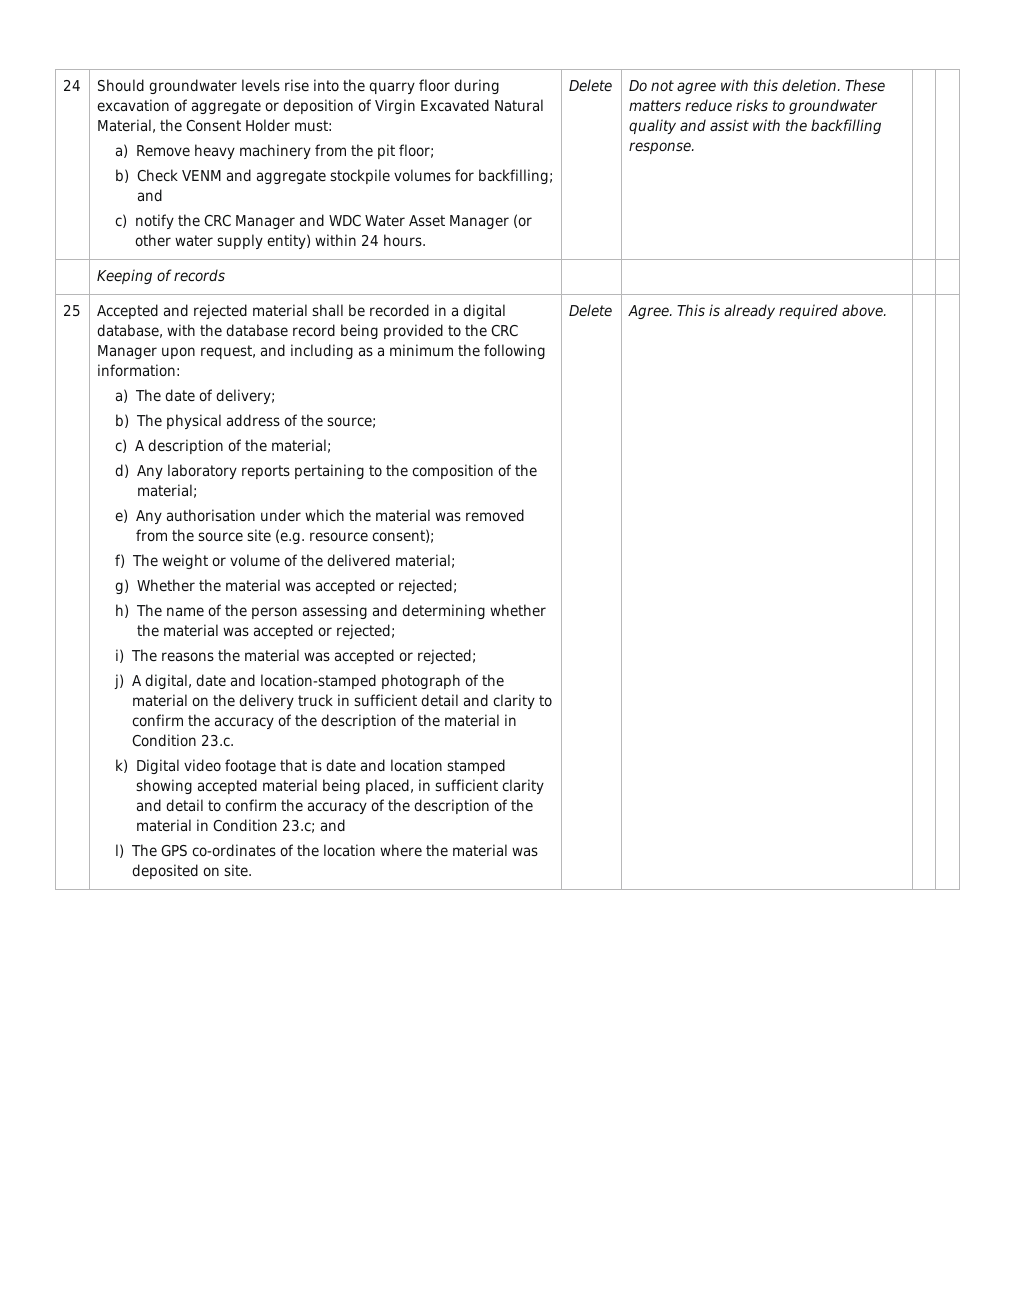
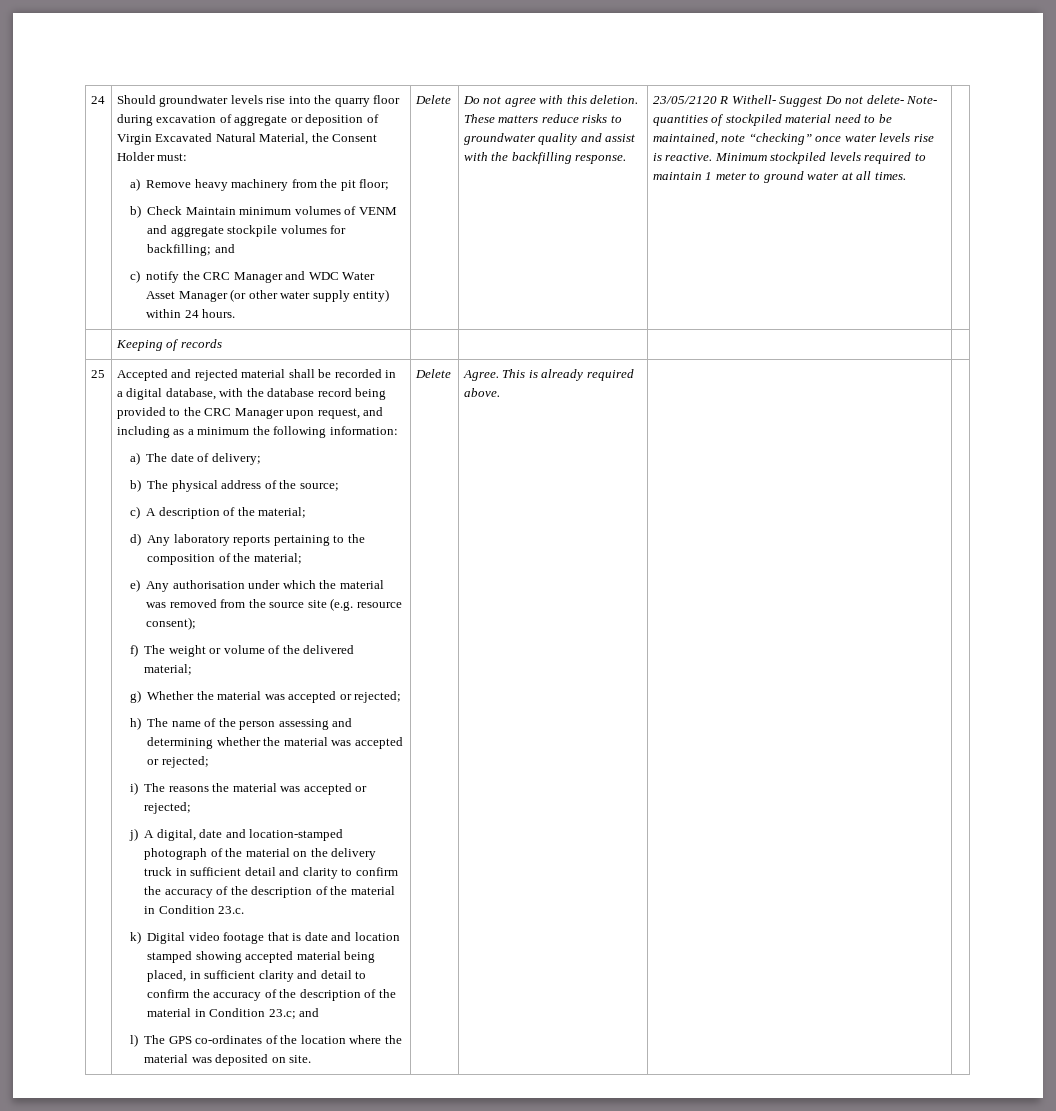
- b) Check VENM and aggregate stockpile volumes for backfilling; and
+ b) Check Maintain minimum volumes of VENM and aggregate stockpile volumes for backfilling; and
+ 23/05/2120 R Withell- Suggest Do not delete- Note- quantities of stockpiled material need to be maintained, note “checking” once water levels rise is reactive. Minimum stockpiled levels required to maintain 1 meter to ground water at all times.

